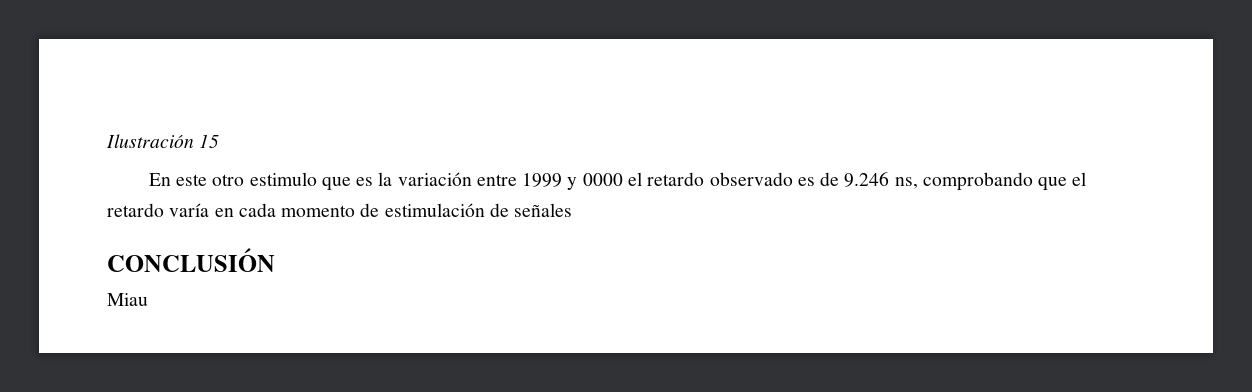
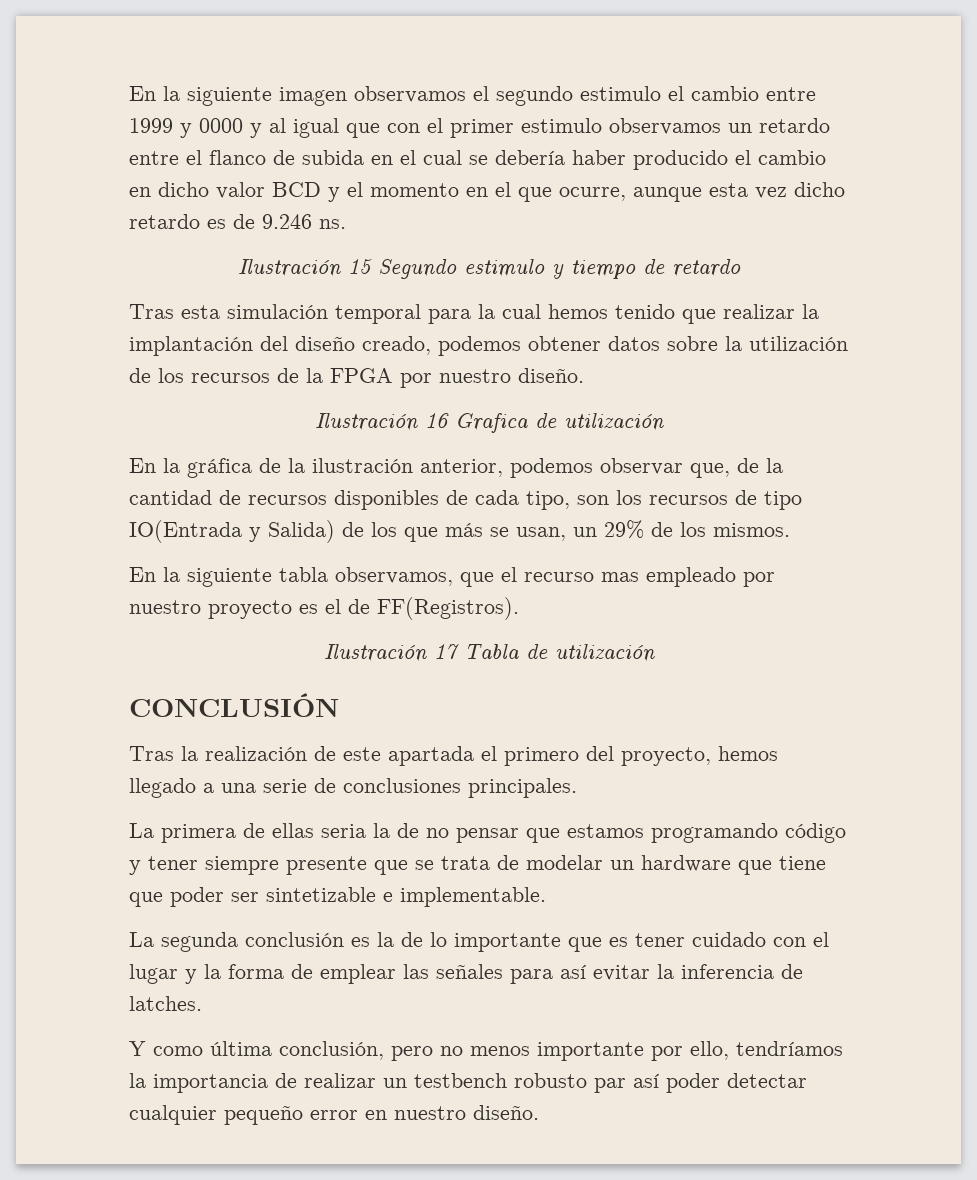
- Ilustración 15
- En este otro estimulo que es la variación entre 1999 y 0000 el retardo observado es de 9.246 ns, comprobando que el retardo varía en cada momento de estimulación de señales
+ En la siguiente imagen observamos el segundo estimulo el cambio entre 1999 y 0000 y al igual que con el primer estimulo observamos un retardo entre el flanco de subida en el cual se debería haber producido el cambio en dicho valor BCD y el momento en el que ocurre, aunque esta vez dicho retardo es de 9.246 ns.
+ Ilustración 15 Segundo estimulo y tiempo de retardo
+ Tras esta simulación temporal para la cual hemos tenido que realizar la implantación del diseño creado, podemos obtener datos sobre la utilización de los recursos de la FPGA por nuestro diseño.
+ Ilustración 16 Grafica de utilización
+ En la gráfica de la ilustración anterior, podemos observar que, de la cantidad de recursos disponibles de cada tipo, son los recursos de tipo IO(Entrada y Salida) de los que más se usan, un 29% de los mismos.
+ En la siguiente tabla observamos, que el recurso mas empleado por nuestro proyecto es el de FF(Registros).
+ Ilustración 17 Tabla de utilización
  CONCLUSIÓN
- Miau
+ Tras la realización de este apartada el primero del proyecto, hemos llegado a una serie de conclusiones principales.
+ La primera de ellas seria la de no pensar que estamos programando código y tener siempre presente que se trata de modelar un hardware que tiene que poder ser sintetizable e implementable.
+ La segunda conclusión es la de lo importante que es tener cuidado con el lugar y la forma de emplear las señales para así evitar la inferencia de latches.
+ Y como última conclusión, pero no menos importante por ello, tendríamos la importancia de realizar un testbench robusto par así poder detectar cualquier pequeño error en nuestro diseño.

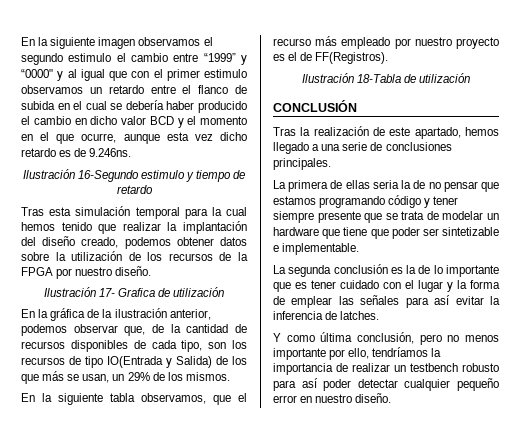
- En la siguiente imagen observamos el segundo estimulo el cambio entre 1999 y 0000 y al igual que con el primer estimulo observamos un retardo entre el flanco de subida en el cual se debería haber producido el cambio en dicho valor BCD y el momento en el que ocurre, aunque esta vez dicho retardo es de 9.246 ns.
- Ilustración 15 Segundo estimulo y tiempo de retardo
+ En la siguiente imagen observamos el segundo estimulo el cambio entre “1999” y “0000" y al igual que con el primer estimulo observamos un retardo entre el flanco de subida en el cual se debería haber producido el cambio en dicho valor BCD y el momento en el que ocurre, aunque esta vez dicho retardo es de 9.246ns.
+ Ilustración 16-Segundo estimulo y tiempo de retardo
- Ilustración 16 Grafica de utilización
+ Ilustración 17- Grafica de utilización
- En la siguiente tabla observamos, que el recurso mas empleado por nuestro proyecto es el de FF(Registros).
+ En la siguiente tabla observamos, que el recurso más empleado por nuestro proyecto es el de FF(Registros).
- Ilustración 17 Tabla de utilización
+ Ilustración 18-Tabla de utilización
- Tras la realización de este apartada el primero del proyecto, hemos llegado a una serie de conclusiones principales.
+ Tras la realización de este apartado, hemos llegado a una serie de conclusiones principales.
- Y como última conclusión, pero no menos importante por ello, tendríamos la importancia de realizar un testbench robusto par así poder detectar cualquier pequeño error en nuestro diseño.
+ Y como última conclusión, pero no menos importante por ello, tendríamos la importancia de realizar un testbench robusto para así poder detectar cualquier pequeño error en nuestro diseño.

